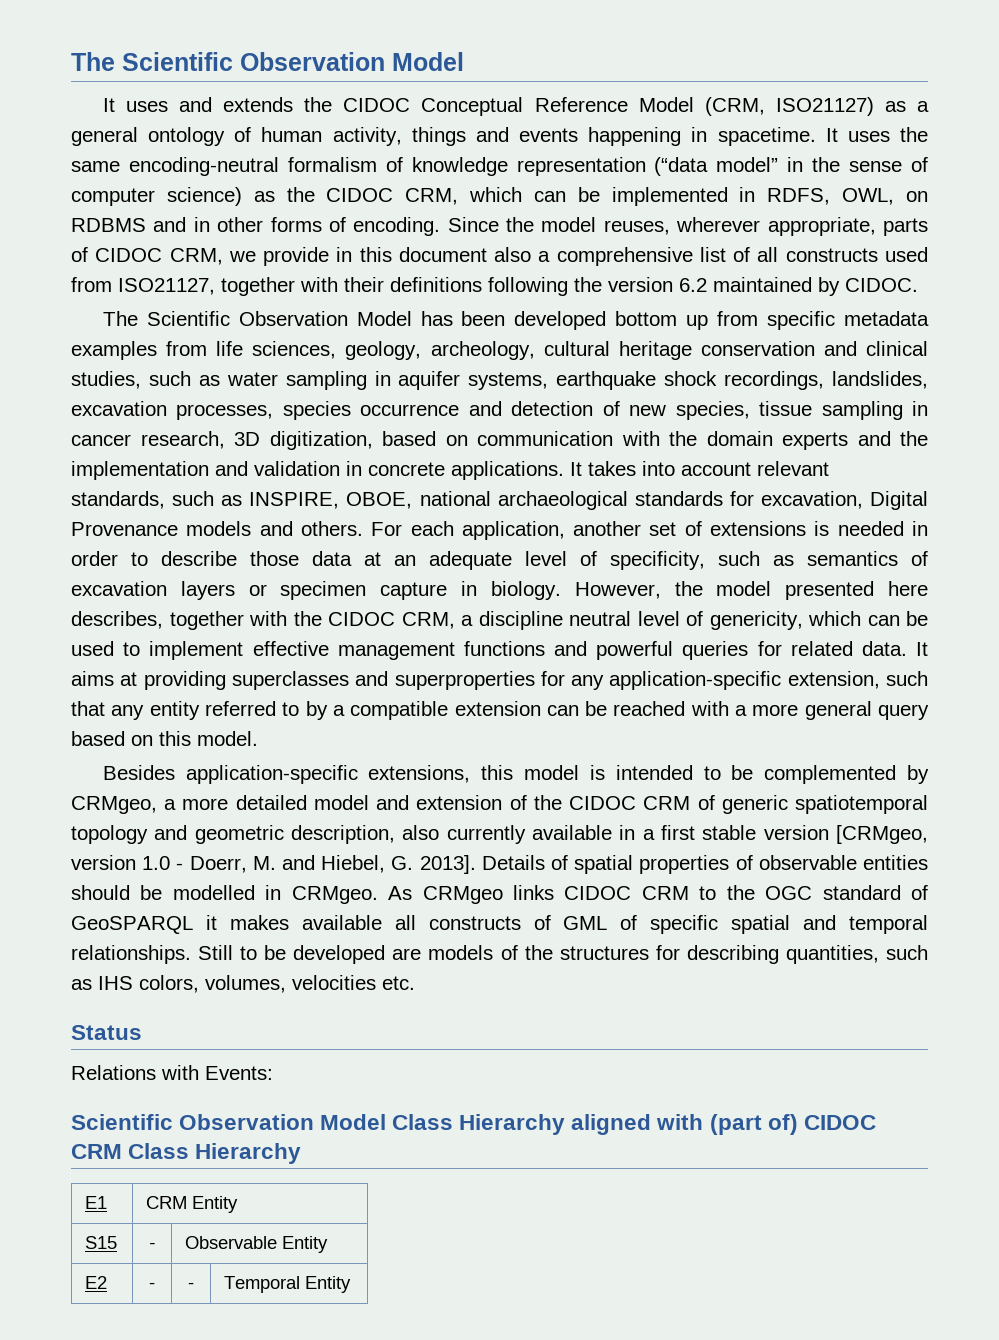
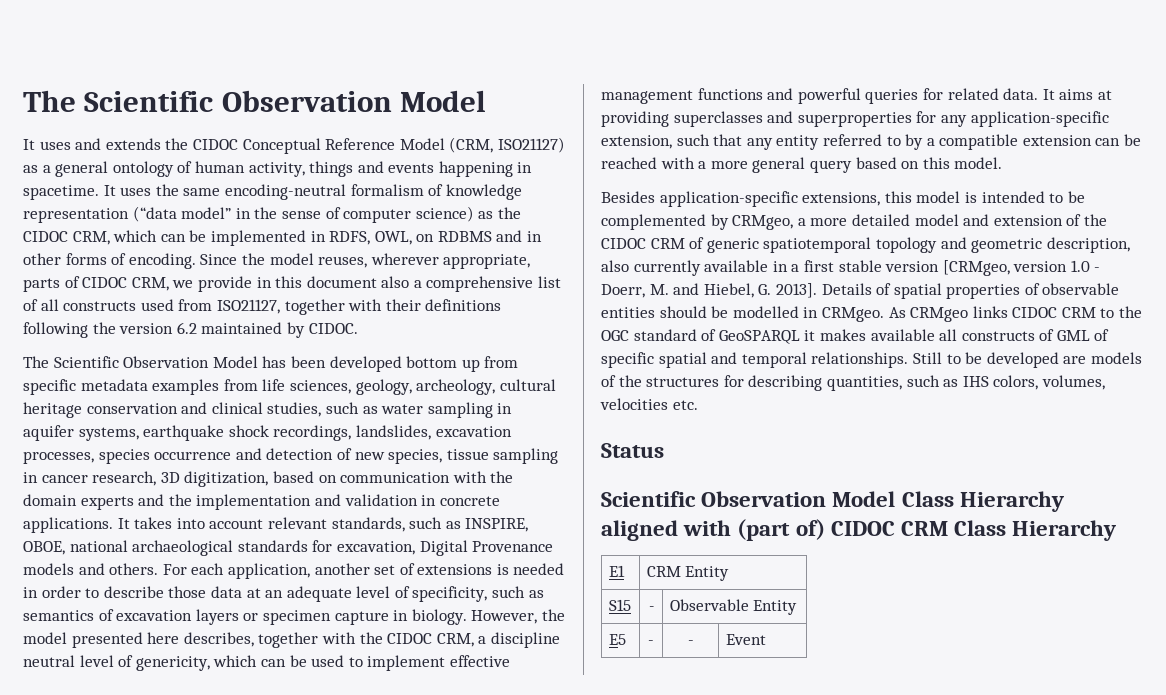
- Relations with Events:
- E2 | - | - | Temporal Entity
+ E5 | - | - | Event

